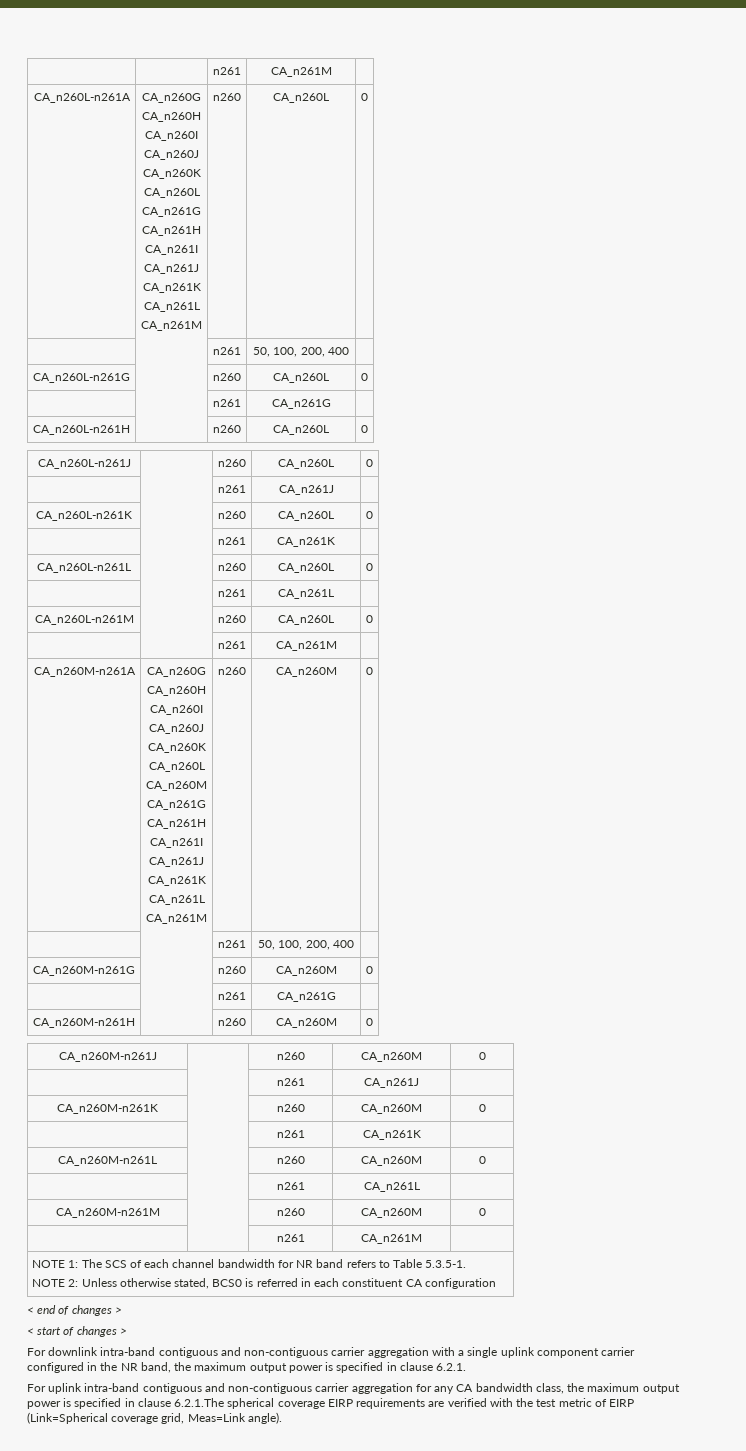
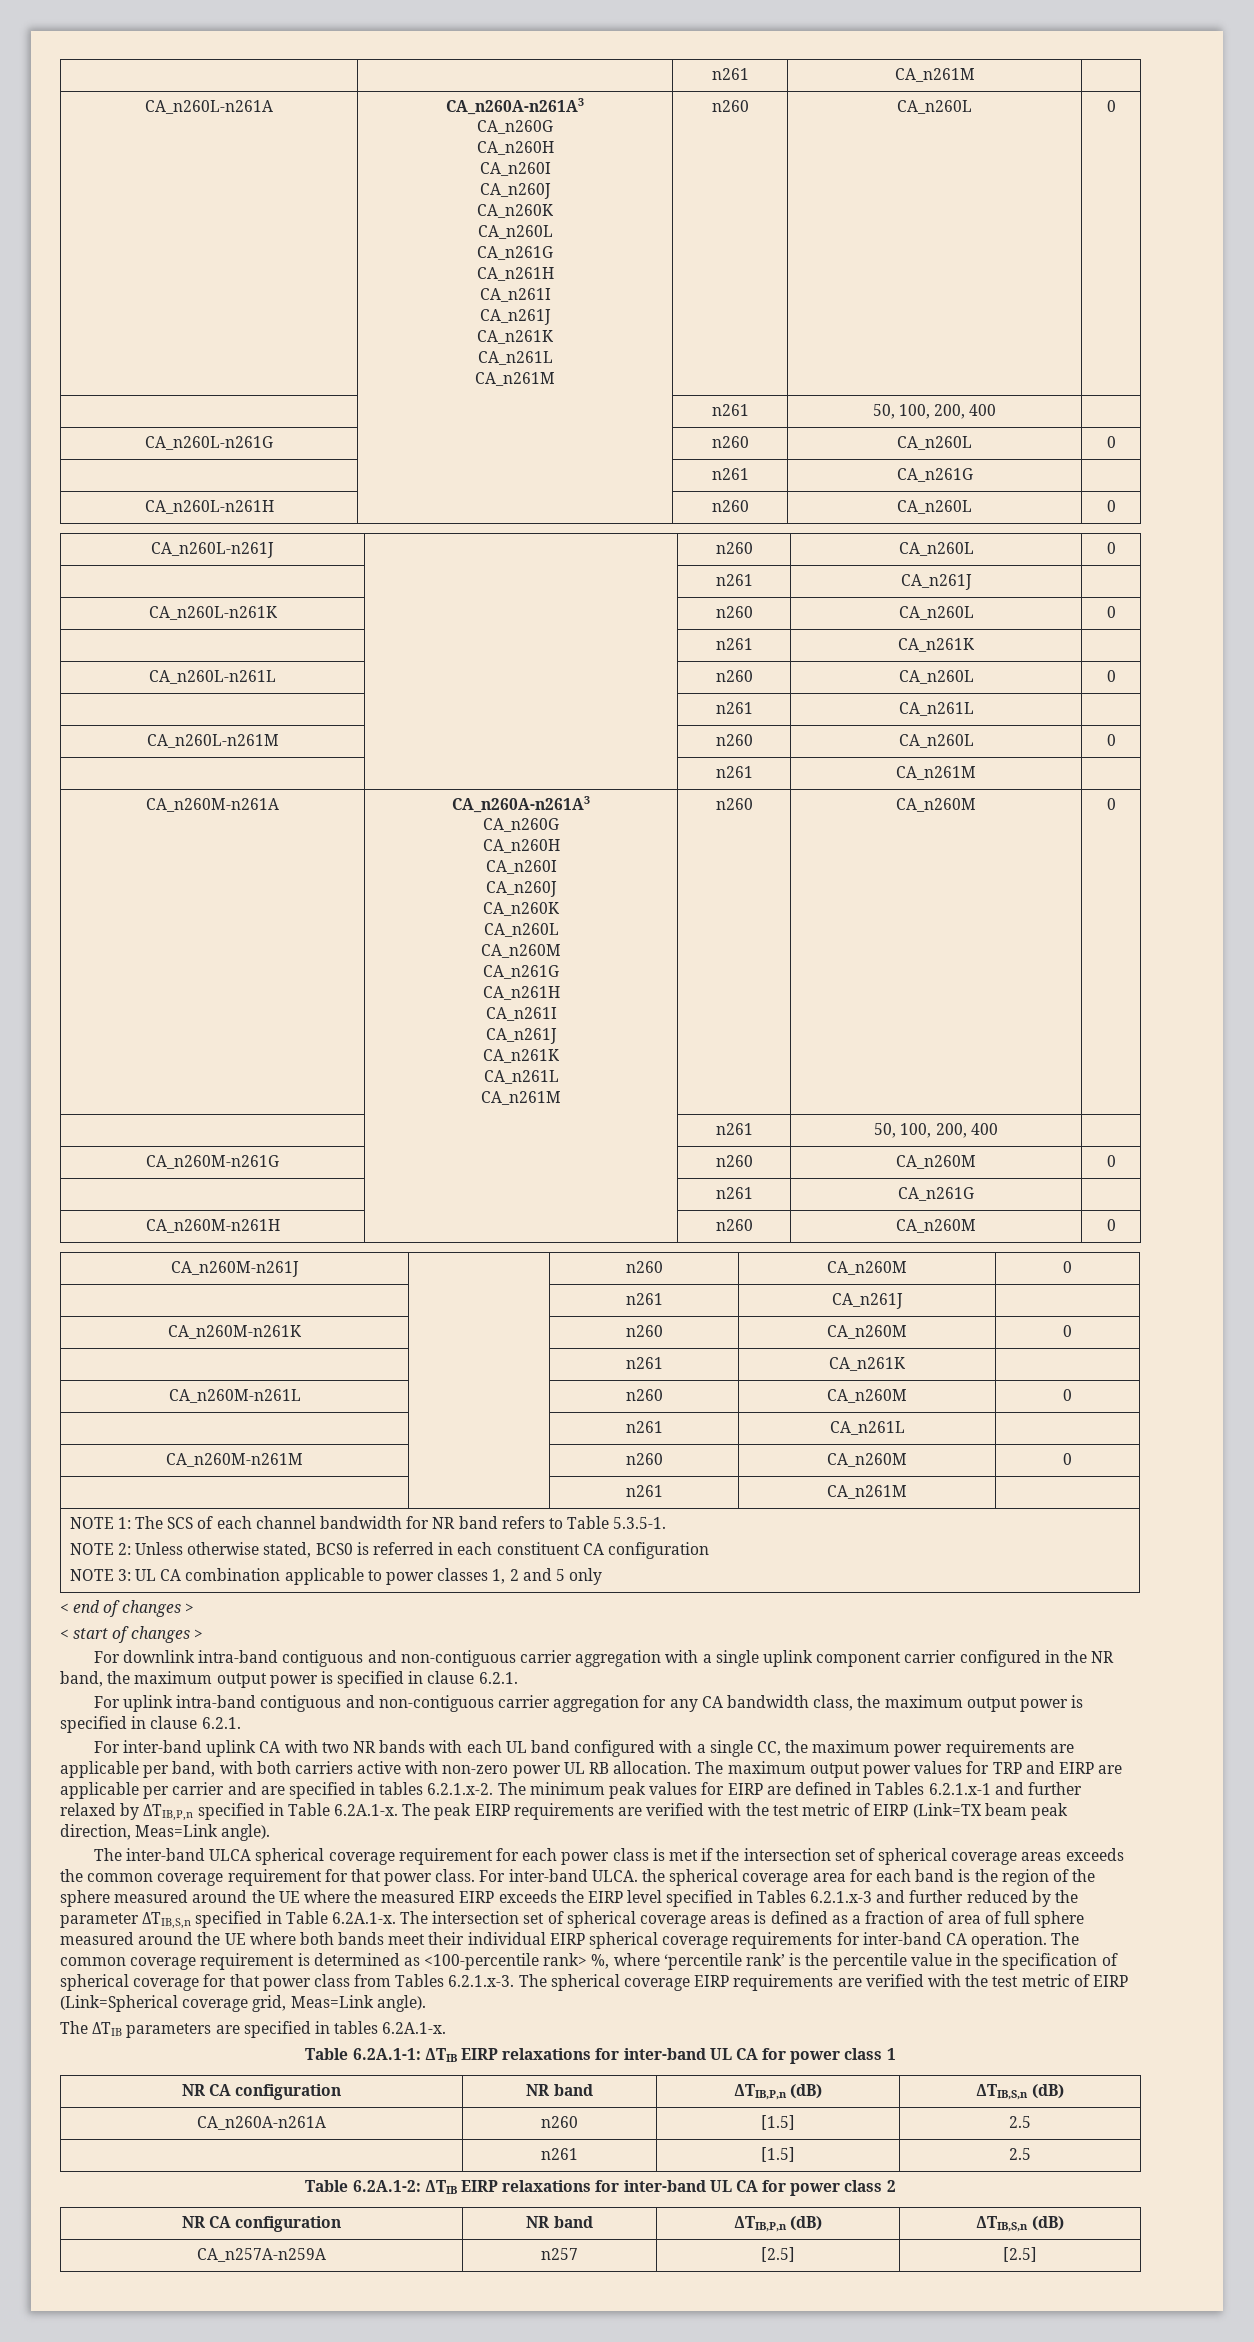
- CA_n260L-n261A | CA_n260G
+ CA_n260L-n261A | CA_n260A-n261A3
+ CA_n260G
- CA_n260M-n261A | CA_n260G
+ CA_n260M-n261A | CA_n260A-n261A3
+ CA_n260G
+ NOTE 3: UL CA combination applicable to power classes 1, 2 and 5 only
- For uplink intra-band contiguous and non-contiguous carrier aggregation for any CA bandwidth class, the maximum output power is specified in clause 6.2.1.The spherical coverage EIRP requirements are verified with the test metric of EIRP (Link=Spherical coverage grid, Meas=Link angle).
+ For uplink intra-band contiguous and non-contiguous carrier aggregation for any CA bandwidth class, the maximum output power is specified in clause 6.2.1.
+ For inter-band uplink CA with two NR bands with each UL band configured with a single CC, the maximum power requirements are applicable per band, with both carriers active with non-zero power UL RB allocation. The maximum output power values for TRP and EIRP are applicable per carrier and are specified in tables 6.2.1.x-2. The minimum peak values for EIRP are defined in Tables 6.2.1.x-1 and further relaxed by ΔTIB,P,n specified in Table 6.2A.1-x. The peak EIRP requirements are verified with the test metric of EIRP (Link=TX beam peak direction, Meas=Link angle).
+ The inter-band ULCA spherical coverage requirement for each power class is met if the intersection set of spherical coverage areas exceeds the common coverage requirement for that power class. For inter-band ULCA. the spherical coverage area for each band is the region of the sphere measured around the UE where the measured EIRP exceeds the EIRP level specified in Tables 6.2.1.x-3 and further reduced by the parameter ΔTIB,S,n specified in Table 6.2A.1-x. The intersection set of spherical coverage areas is defined as a fraction of area of full sphere measured around the UE where both bands meet their individual EIRP spherical coverage requirements for inter-band CA operation. The common coverage requirement is determined as <100-percentile rank> %, where ‘percentile rank’ is the percentile value in the specification of spherical coverage for that power class from Tables 6.2.1.x-3. The spherical coverage EIRP requirements are verified with the test metric of EIRP (Link=Spherical coverage grid, Meas=Link angle).
+ The ΔTIB parameters are specified in tables 6.2A.1-x.
+ Table 6.2A.1-1: ΔTIB EIRP relaxations for inter-band UL CA for power class 1
+ NR CA configuration | NR band | ΔTIB,P,n (dB) | ΔTIB,S,n (dB)
+ CA_n260A-n261A | n260 | [1.5] | 2.5
+ | n261 | [1.5] | 2.5
+ Table 6.2A.1-2: ΔTIB EIRP relaxations for inter-band UL CA for power class 2
+ NR CA configuration | NR band | ΔTIB,P,n (dB) | ΔTIB,S,n (dB)
+ CA_n257A-n259A | n257 | [2.5] | [2.5]

